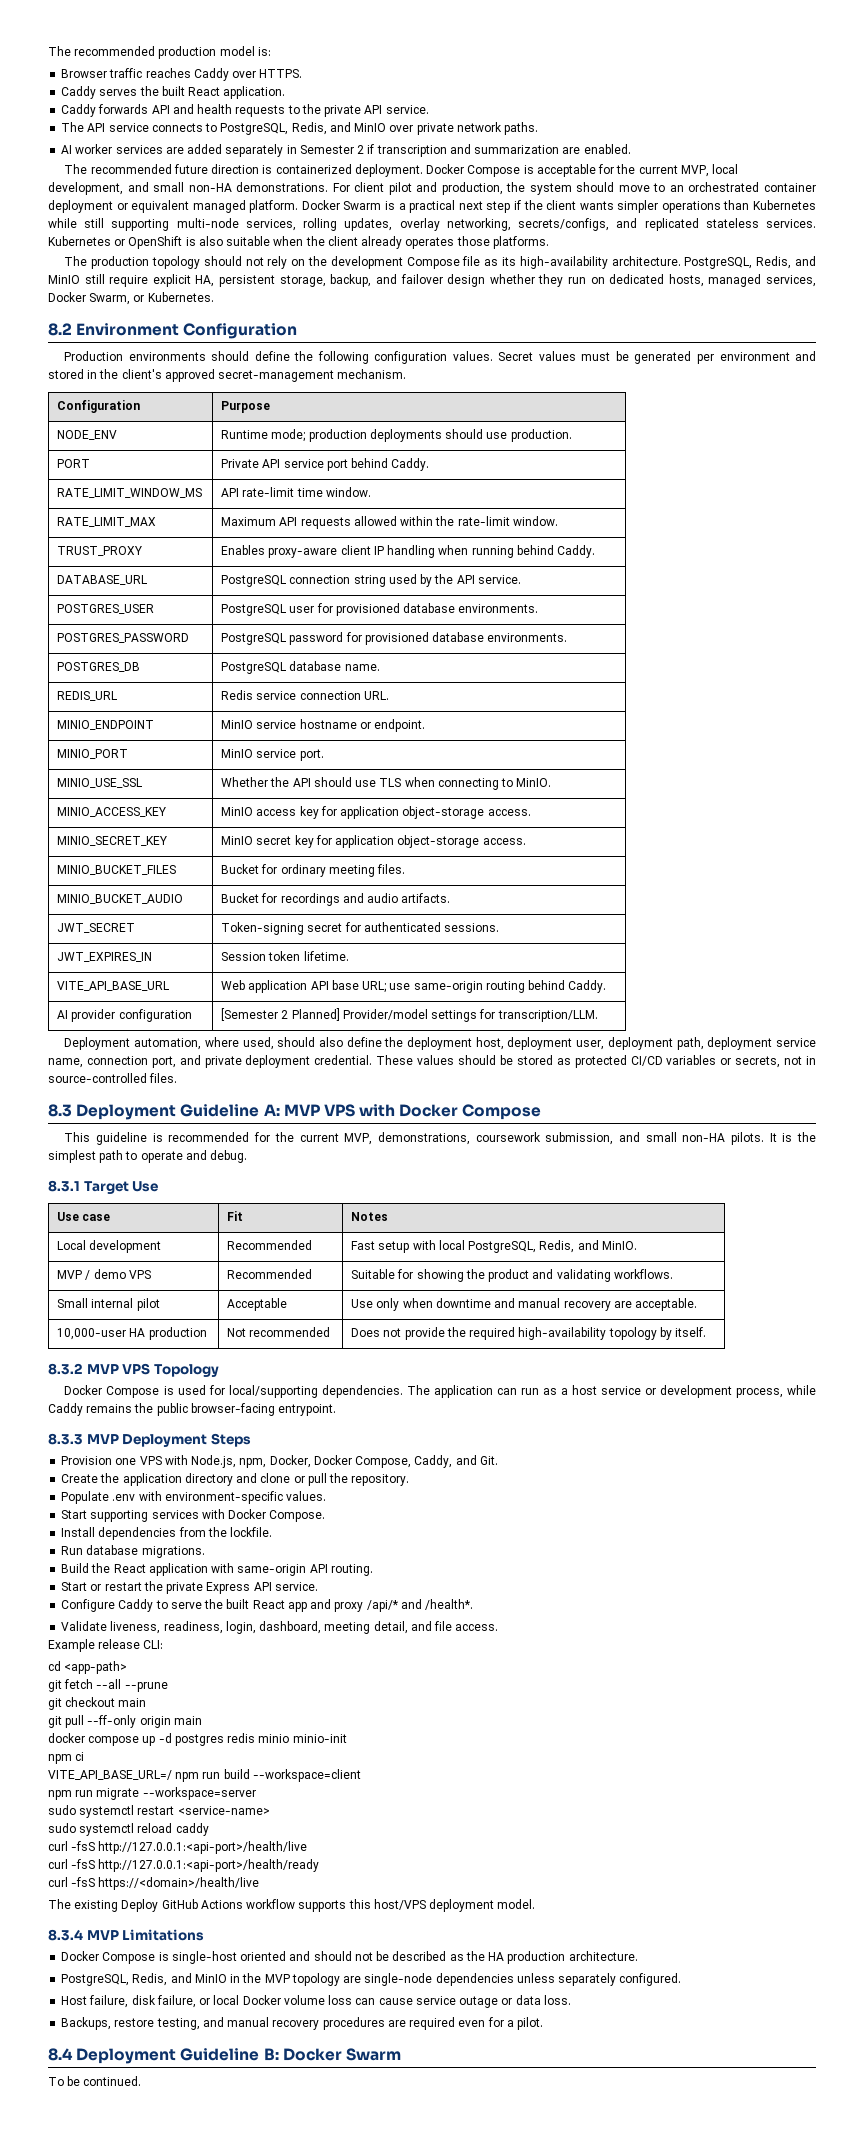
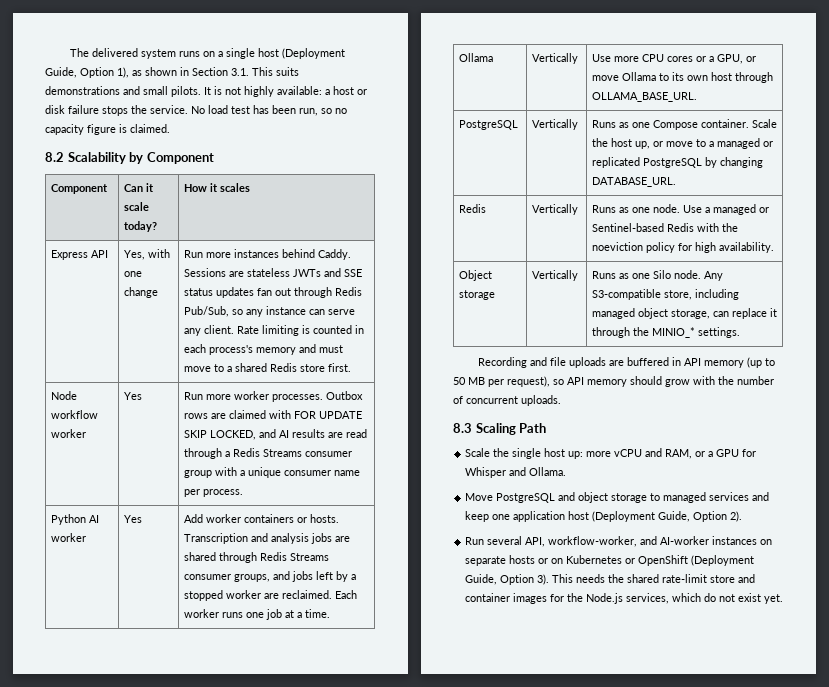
- The recommended production model is:
- Browser traffic reaches Caddy over HTTPS.
- Caddy serves the built React application.
- Caddy forwards API and health requests to the private API service.
- The API service connects to PostgreSQL, Redis, and MinIO over private network paths.
- AI worker services are added separately in Semester 2 if transcription and summarization are enabled.
- The recommended future direction is containerized deployment. Docker Compose is acceptable for the current MVP, local development, and small non-HA demonstrations. For client pilot and production, the system should move to an orchestrated container deployment or equivalent managed platform. Docker Swarm is a practical next step if the client wants simpler operations than Kubernetes while still supporting multi-node services, rolling updates, overlay networking, secrets/configs, and replicated stateless services. Kubernetes or OpenShift is also suitable when the client already operates those platforms.
- The production topology should not rely on the development Compose file as its high-availability architecture. PostgreSQL, Redis, and MinIO still require explicit HA, persistent storage, backup, and failover design whether they run on dedicated hosts, managed services, Docker Swarm, or Kubernetes.
- 8.2 Environment Configuration
- Production environments should define the following configuration values. Secret values must be generated per environment and stored in the client's approved secret-management mechanism.
- Configuration | Purpose
- NODE_ENV | Runtime mode; production deployments should use production.
- PORT | Private API service port behind Caddy.
- RATE_LIMIT_WINDOW_MS | API rate-limit time window.
- RATE_LIMIT_MAX | Maximum API requests allowed within the rate-limit window.
- TRUST_PROXY | Enables proxy-aware client IP handling when running behind Caddy.
- DATABASE_URL | PostgreSQL connection string used by the API service.
- POSTGRES_USER | PostgreSQL user for provisioned database environments.
- POSTGRES_PASSWORD | PostgreSQL password for provisioned database environments.
- POSTGRES_DB | PostgreSQL database name.
- REDIS_URL | Redis service connection URL.
- MINIO_ENDPOINT | MinIO service hostname or endpoint.
- MINIO_PORT | MinIO service port.
- MINIO_USE_SSL | Whether the API should use TLS when connecting to MinIO.
- MINIO_ACCESS_KEY | MinIO access key for application object-storage access.
- MINIO_SECRET_KEY | MinIO secret key for application object-storage access.
- MINIO_BUCKET_FILES | Bucket for ordinary meeting files.
- MINIO_BUCKET_AUDIO | Bucket for recordings and audio artifacts.
- JWT_SECRET | Token-signing secret for authenticated sessions.
- JWT_EXPIRES_IN | Session token lifetime.
- VITE_API_BASE_URL | Web application API base URL; use same-origin routing behind Caddy.
- AI provider configuration | [Semester 2 Planned] Provider/model settings for transcription/LLM.
- Deployment automation, where used, should also define the deployment host, deployment user, deployment path, deployment service name, connection port, and private deployment credential. These values should be stored as protected CI/CD variables or secrets, not in source-controlled files.
- 8.3 Deployment Guideline A: MVP VPS with Docker Compose
- This guideline is recommended for the current MVP, demonstrations, coursework submission, and small non-HA pilots. It is the simplest path to operate and debug.
- 8.3.1 Target Use
- Use case | Fit | Notes
- Local development | Recommended | Fast setup with local PostgreSQL, Redis, and MinIO.
- MVP / demo VPS | Recommended | Suitable for showing the product and validating workflows.
- Small internal pilot | Acceptable | Use only when downtime and manual recovery are acceptable.
- 10,000-user HA production | Not recommended | Does not provide the required high-availability topology by itself.
- 8.3.2 MVP VPS Topology
- Docker Compose is used for local/supporting dependencies. The application can run as a host service or development process, while Caddy remains the public browser-facing entrypoint.
- 8.3.3 MVP Deployment Steps
- Provision one VPS with Node.js, npm, Docker, Docker Compose, Caddy, and Git.
- Create the application directory and clone or pull the repository.
- Populate .env with environment-specific values.
- Start supporting services with Docker Compose.
- Install dependencies from the lockfile.
- Run database migrations.
- Build the React application with same-origin API routing.
- Start or restart the private Express API service.
- Configure Caddy to serve the built React app and proxy /api/* and /health*.
- Validate liveness, readiness, login, dashboard, meeting detail, and file access.
- Example release CLI:
- cd <app-path>
- git fetch --all --prune
- git checkout main
- git pull --ff-only origin main
- docker compose up -d postgres redis minio minio-init
- npm ci
- VITE_API_BASE_URL=/ npm run build --workspace=client
- npm run migrate --workspace=server
- sudo systemctl restart <service-name>
- sudo systemctl reload caddy
- curl -fsS http://127.0.0.1:<api-port>/health/live
- curl -fsS http://127.0.0.1:<api-port>/health/ready
- curl -fsS https://<domain>/health/live
- The existing Deploy GitHub Actions workflow supports this host/VPS deployment model.
- 8.3.4 MVP Limitations
- Docker Compose is single-host oriented and should not be described as the HA production architecture.
- PostgreSQL, Redis, and MinIO in the MVP topology are single-node dependencies unless separately configured.
- Host failure, disk failure, or local Docker volume loss can cause service outage or data loss.
- Backups, restore testing, and manual recovery procedures are required even for a pilot.
- 8.4 Deployment Guideline B: Docker Swarm
- To be continued.
+ The delivered system runs on a single host (Deployment Guide, Option 1), as shown in Section 3.1. This suits demonstrations and small pilots. It is not highly available: a host or disk failure stops the service. No load test has been run, so no capacity figure is claimed.
+ 8.2 Scalability by Component
+ Component | Can it scale today? | How it scales
+ Express API | Yes, with one change | Run more instances behind Caddy. Sessions are stateless JWTs and SSE status updates fan out through Redis Pub/Sub, so any instance can serve any client. Rate limiting is counted in each process's memory and must move to a shared Redis store first.
+ Node workflow worker | Yes | Run more worker processes. Outbox rows are claimed with FOR UPDATE SKIP LOCKED, and AI results are read through a Redis Streams consumer group with a unique consumer name per process.
+ Python AI worker | Yes | Add worker containers or hosts. Transcription and analysis jobs are shared through Redis Streams consumer groups, and jobs left by a stopped worker are reclaimed. Each worker runs one job at a time.
+ Ollama | Vertically | Use more CPU cores or a GPU, or move Ollama to its own host through OLLAMA_BASE_URL.
+ PostgreSQL | Vertically | Runs as one Compose container. Scale the host up, or move to a managed or replicated PostgreSQL by changing DATABASE_URL.
+ Redis | Vertically | Runs as one node. Use a managed or Sentinel-based Redis with the noeviction policy for high availability.
+ Object storage | Vertically | Runs as one Silo node. Any S3-compatible store, including managed object storage, can replace it through the MINIO_* settings.
+ Recording and file uploads are buffered in API memory (up to 50 MB per request), so API memory should grow with the number of concurrent uploads.
+ 8.3 Scaling Path
+ Scale the single host up: more vCPU and RAM, or a GPU for Whisper and Ollama.
+ Move PostgreSQL and object storage to managed services and keep one application host (Deployment Guide, Option 2).
+ Run several API, workflow-worker, and AI-worker instances on separate hosts or on Kubernetes or OpenShift (Deployment Guide, Option 3). This needs the shared rate-limit store and container images for the Node.js services, which do not exist yet.

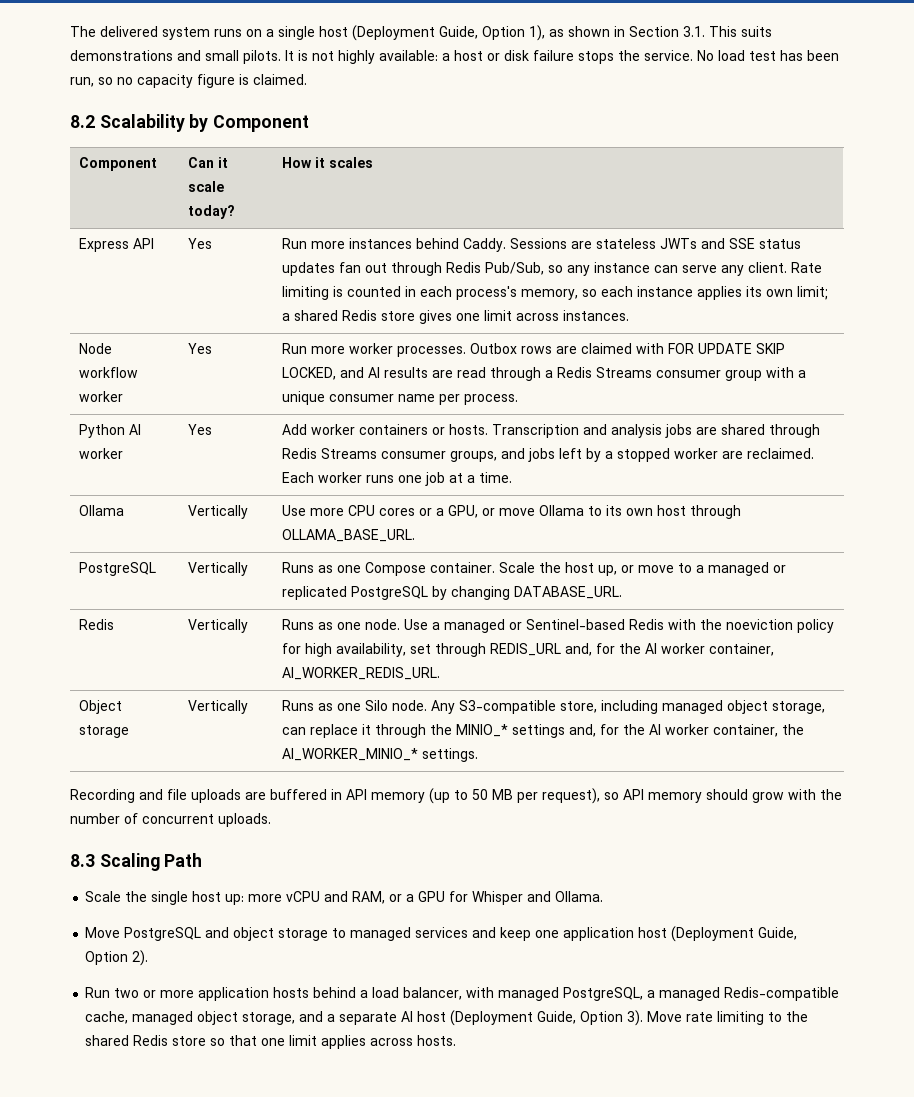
- Express API | Yes, with one change
+ Express API | Yes
- Rate limiting is counted in each process's memory and must move to a shared Redis store first.
+ Rate limiting is counted in each process's memory, so each instance applies its own limit; a shared Redis store gives one limit across instances.
- Redis | Vertically | Runs as one node. Use a managed or Sentinel-based Redis with the noeviction policy for high availability.
+ Redis | Vertically | Runs as one node. Use a managed or Sentinel-based Redis with the noeviction policy for high availability, set through REDIS_URL and, for the AI worker container, AI_WORKER_REDIS_URL.
- Object storage | Vertically | Runs as one Silo node. Any S3-compatible store, including managed object storage, can replace it through the MINIO_* settings.
+ Object storage | Vertically | Runs as one Silo node. Any S3-compatible store, including managed object storage, can replace it through the MINIO_* settings and, for the AI worker container, the AI_WORKER_MINIO_* settings.
- Run several API, workflow-worker, and AI-worker instances on separate hosts or on Kubernetes or OpenShift (Deployment Guide, Option 3). This needs the shared rate-limit store and container images for the Node.js services, which do not exist yet.
+ Run two or more application hosts behind a load balancer, with managed PostgreSQL, a managed Redis-compatible cache, managed object storage, and a separate AI host (Deployment Guide, Option 3). Move rate limiting to the shared Redis store so that one limit applies across hosts.

